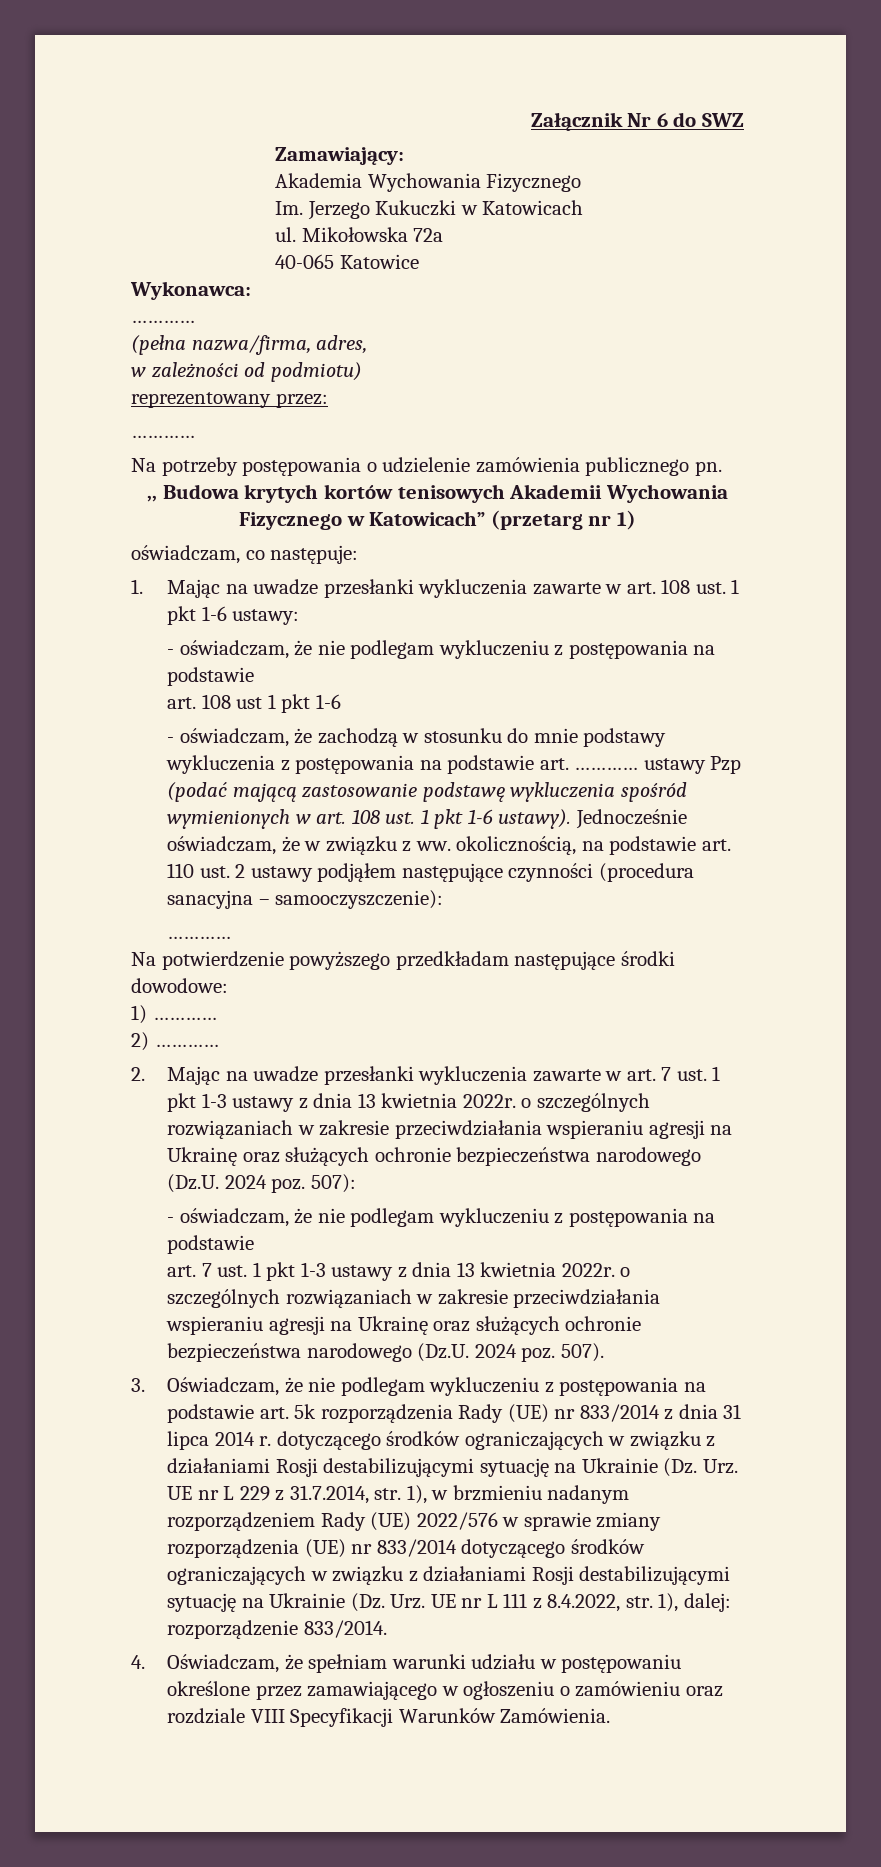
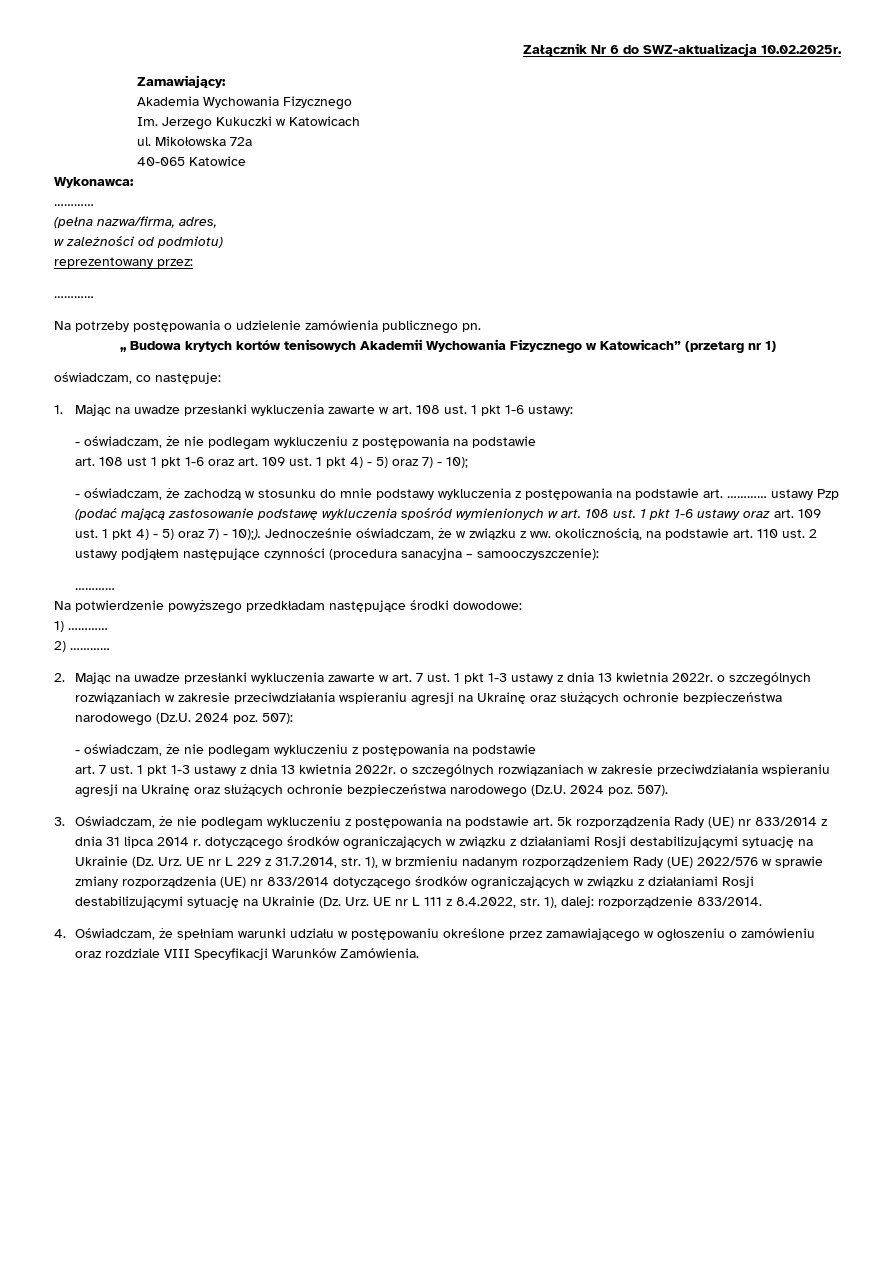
- Załącznik Nr 6 do SWZ
+ Załącznik Nr 6 do SWZ-aktualizacja 10.02.2025r.
- art. 108 ust 1 pkt 1-6
+ art. 108 ust 1 pkt 1-6 oraz art. 109 ust. 1 pkt 4) - 5) oraz 7) - 10);
- - oświadczam, że zachodzą w stosunku do mnie podstawy wykluczenia z postępowania na podstawie art. ………… ustawy Pzp (podać mającą zastosowanie podstawę wykluczenia spośród wymienionych w art. 108 ust. 1 pkt 1-6 ustawy).
+ - oświadczam, że zachodzą w stosunku do mnie podstawy wykluczenia z postępowania na podstawie art. ………… ustawy Pzp (podać mającą zastosowanie podstawę wykluczenia spośród wymienionych w art. 108 ust. 1 pkt 1-6 ustawy oraz art. 109 ust. 1 pkt 4) - 5) oraz 7) - 10);).

